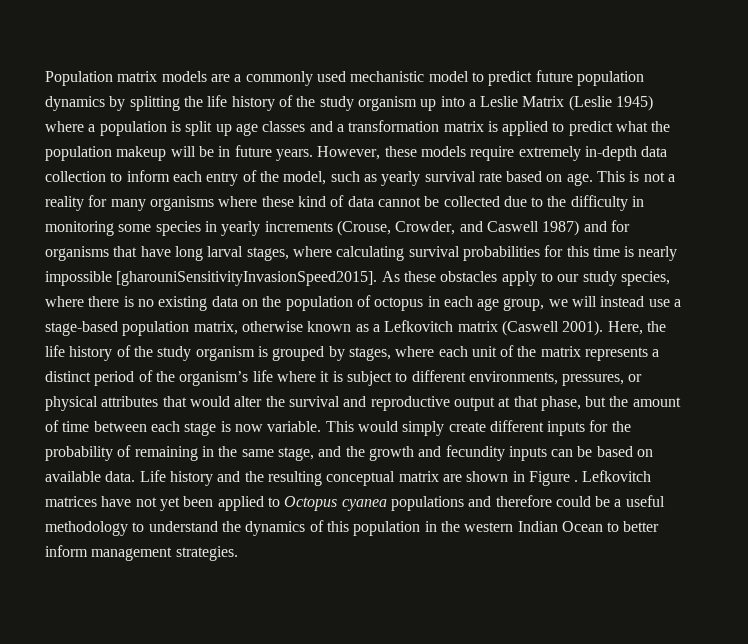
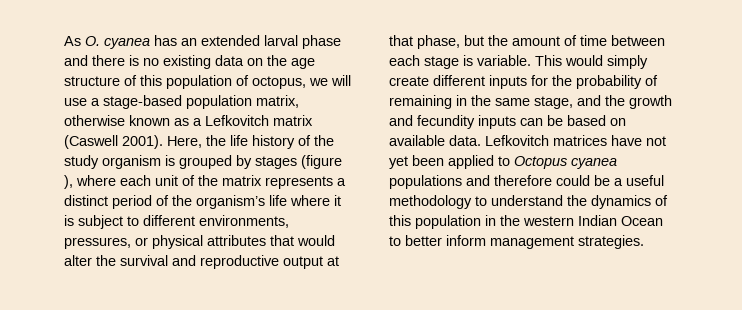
- Population matrix models are a commonly used mechanistic model to predict future population dynamics by splitting the life history of the study organism up into a Leslie Matrix (Leslie 1945) where a population is split up age classes and a transformation matrix is applied to predict what the population makeup will be in future years. However, these models require extremely in-depth data collection to inform each entry of the model, such as yearly survival rate based on age. This is not a reality for many organisms where these kind of data cannot be collected due to the difficulty in monitoring some species in yearly increments (Crouse, Crowder, and Caswell 1987) and for organisms that have long larval stages, where calculating survival probabilities for this time is nearly impossible [gharouniSensitivityInvasionSpeed2015]. As these obstacles apply to our study species, where there is no existing data on the population of octopus in each age group, we will instead use a stage-based population matrix, otherwise known as a Lefkovitch matrix (Caswell 2001).
+ As O. cyanea has an extended larval phase and there is no existing data on the age structure of this population of octopus, we will use a stage-based population matrix, otherwise known as a Lefkovitch matrix (Caswell 2001).
- Here, the life history of the study organism is grouped by stages, where each unit of the matrix represents a distinct period of the organism’s life where it is subject to different environments, pressures, or physical attributes that would alter the survival and reproductive output at that phase, but the amount of time between each stage is now variable.
+ Here, the life history of the study organism is grouped by stages (figure ), where each unit of the matrix represents a distinct period of the organism’s life where it is subject to different environments, pressures, or physical attributes that would alter the survival and reproductive output at that phase, but the amount of time between each stage is variable.
- Life history and the resulting conceptual matrix are shown in Figure .

